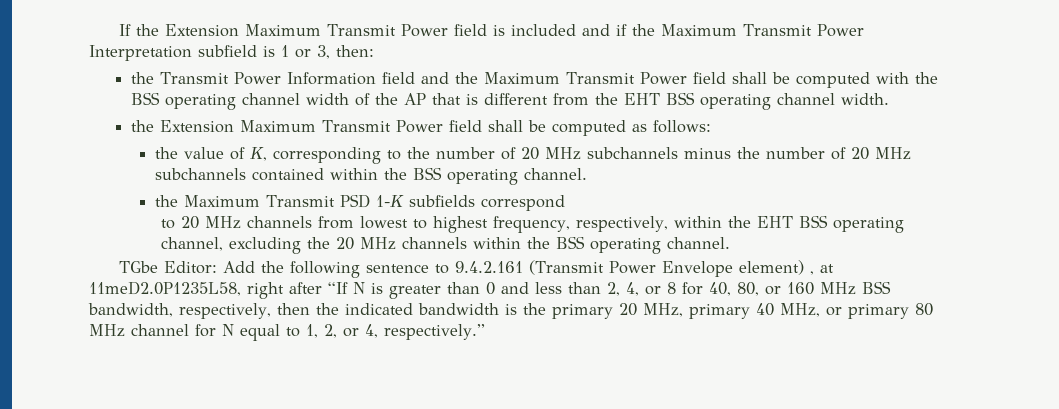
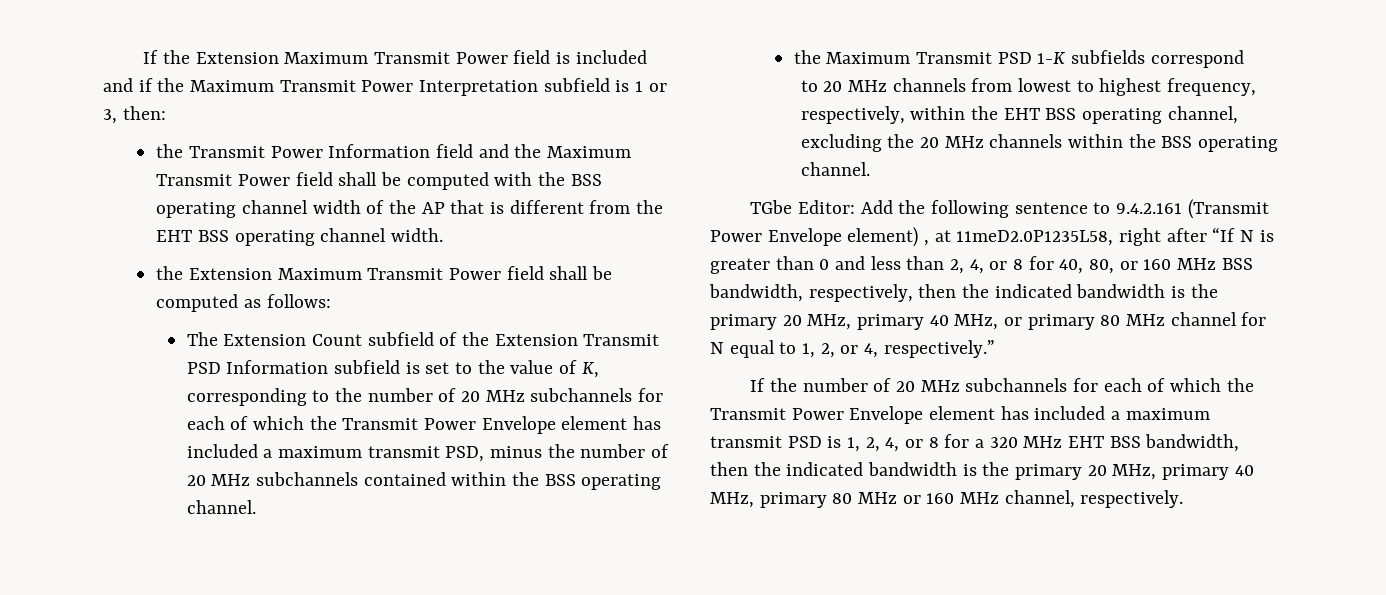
- the value of K, corresponding to the number of 20 MHz subchannels minus the number of 20 MHz subchannels contained within the BSS operating channel.
+ The Extension Count subfield of the Extension Transmit PSD Information subfield is set to the value of K, corresponding to the number of 20 MHz subchannels for each of which the Transmit Power Envelope element has included a maximum transmit PSD, minus the number of 20 MHz subchannels contained within the BSS operating channel.
+ If the number of 20 MHz subchannels for each of which the Transmit Power Envelope element has included a maximum transmit PSD is 1, 2, 4, or 8 for a 320 MHz EHT BSS bandwidth, then the indicated bandwidth is the primary 20 MHz, primary 40 MHz, primary 80 MHz or 160 MHz channel, respectively.

